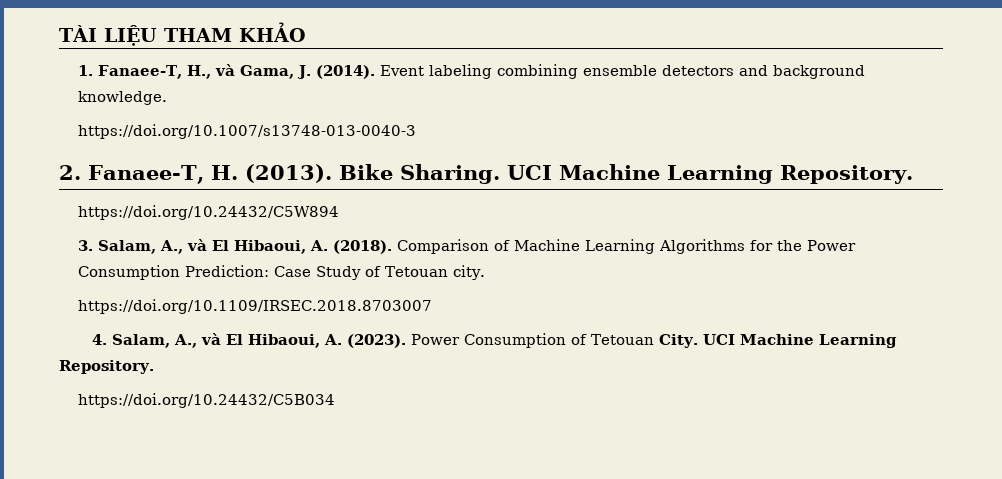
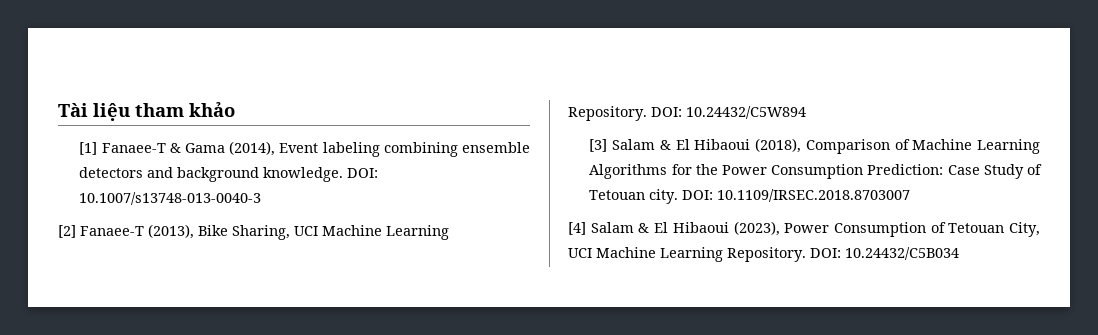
- TÀI LIỆU THAM KHẢO
- 1. Fanaee-T, H., và Gama, J. (2014). Event labeling combining ensemble detectors and background knowledge.
- https://doi.org/10.1007/s13748-013-0040-3
- 2. Fanaee-T, H. (2013). Bike Sharing. UCI Machine Learning Repository.
- https://doi.org/10.24432/C5W894
- 3. Salam, A., và El Hibaoui, A. (2018). Comparison of Machine Learning Algorithms for the Power Consumption Prediction: Case Study of Tetouan city.
- https://doi.org/10.1109/IRSEC.2018.8703007
- 4. Salam, A., và El Hibaoui, A. (2023). Power Consumption of Tetouan City. UCI Machine Learning Repository.
- https://doi.org/10.24432/C5B034
+ Tài liệu tham khảo
+ [1] Fanaee-T & Gama (2014), Event labeling combining ensemble detectors and background knowledge. DOI: 10.1007/s13748-013-0040-3
+ [2] Fanaee-T (2013), Bike Sharing, UCI Machine Learning Repository. DOI: 10.24432/C5W894
+ [3] Salam & El Hibaoui (2018), Comparison of Machine Learning Algorithms for the Power Consumption Prediction: Case Study of Tetouan city. DOI: 10.1109/IRSEC.2018.8703007
+ [4] Salam & El Hibaoui (2023), Power Consumption of Tetouan City, UCI Machine Learning Repository. DOI: 10.24432/C5B034

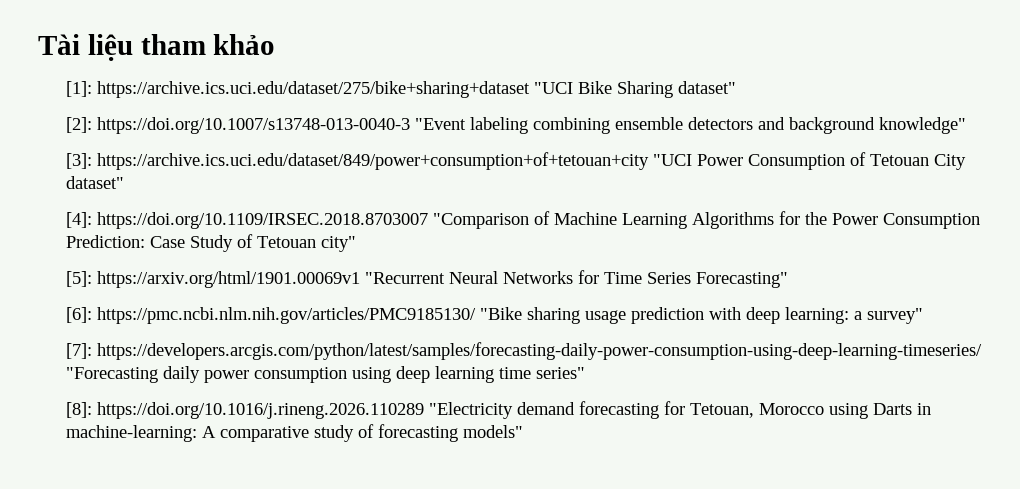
- [1] Fanaee-T & Gama (2014), Event labeling combining ensemble detectors and background knowledge. DOI: 10.1007/s13748-013-0040-3
- [2] Fanaee-T (2013), Bike Sharing, UCI Machine Learning Repository. DOI: 10.24432/C5W894
- [3] Salam & El Hibaoui (2018), Comparison of Machine Learning Algorithms for the Power Consumption Prediction: Case Study of Tetouan city. DOI: 10.1109/IRSEC.2018.8703007
- [4] Salam & El Hibaoui (2023), Power Consumption of Tetouan City, UCI Machine Learning Repository. DOI: 10.24432/C5B034
+ [1]: https://archive.ics.uci.edu/dataset/275/bike+sharing+dataset "UCI Bike Sharing dataset"
+ [2]: https://doi.org/10.1007/s13748-013-0040-3 "Event labeling combining ensemble detectors and background knowledge"
+ [3]: https://archive.ics.uci.edu/dataset/849/power+consumption+of+tetouan+city "UCI Power Consumption of Tetouan City dataset"
+ [4]: https://doi.org/10.1109/IRSEC.2018.8703007 "Comparison of Machine Learning Algorithms for the Power Consumption Prediction: Case Study of Tetouan city"
+ [5]: https://arxiv.org/html/1901.00069v1 "Recurrent Neural Networks for Time Series Forecasting"
+ [6]: https://pmc.ncbi.nlm.nih.gov/articles/PMC9185130/ "Bike sharing usage prediction with deep learning: a survey"
+ [7]: https://developers.arcgis.com/python/latest/samples/forecasting-daily-power-consumption-using-deep-learning-timeseries/ "Forecasting daily power consumption using deep learning time series"
+ [8]: https://doi.org/10.1016/j.rineng.2026.110289 "Electricity demand forecasting for Tetouan, Morocco using Darts in machine-learning: A comparative study of forecasting models"

